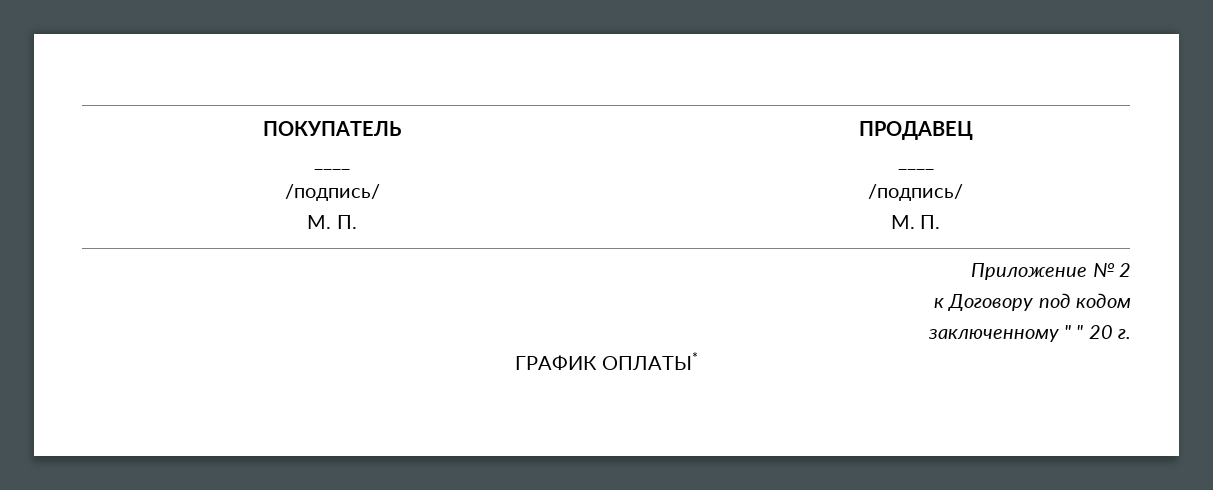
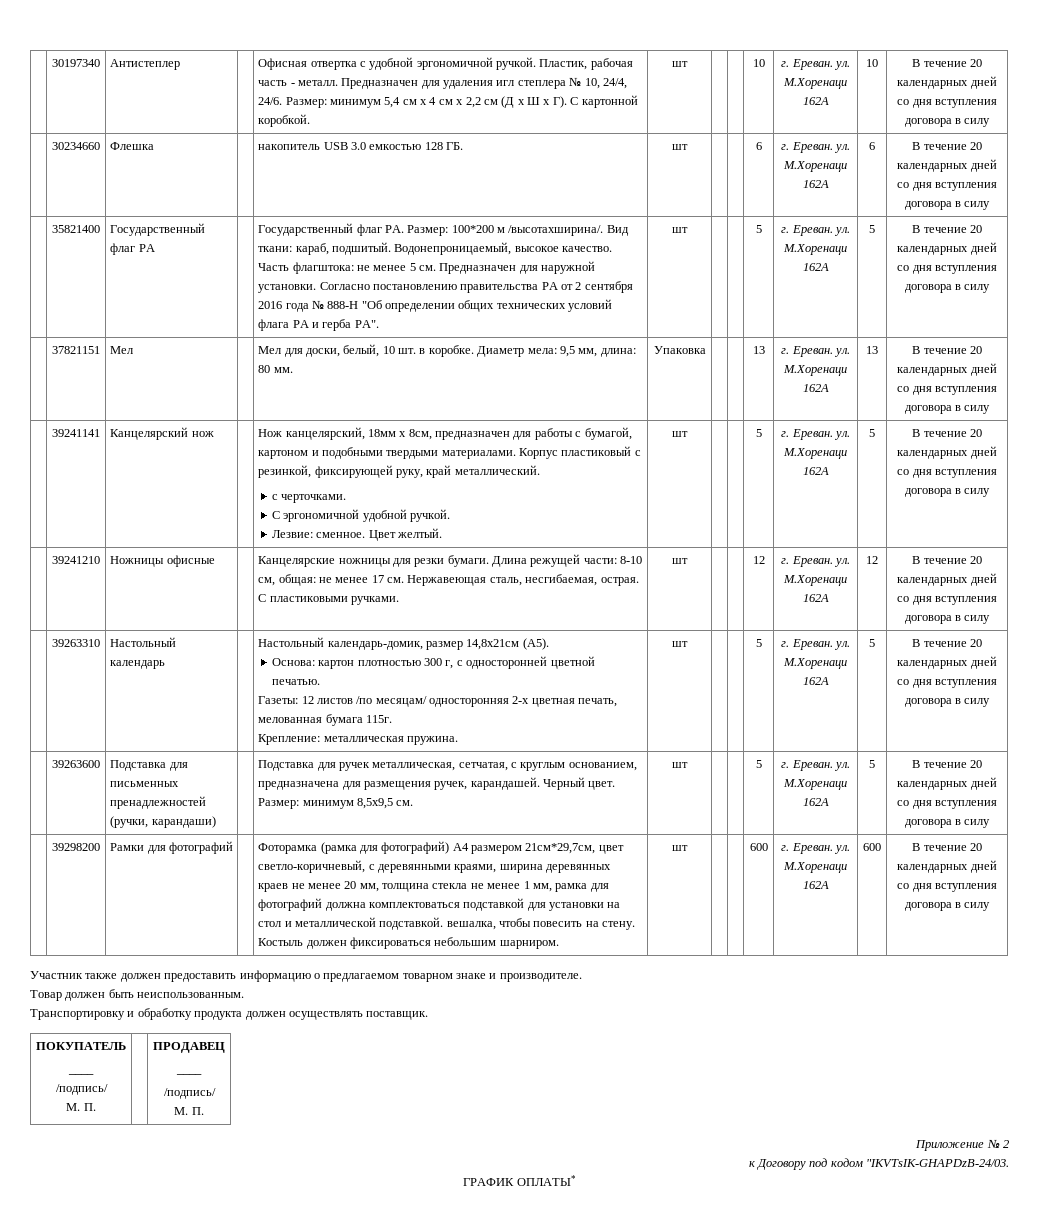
+ 30197340 | Антистеплер | | Офисная отвертка с удобной эргономичной ручкой. Пластик, рабочая часть - металл. Предназначен для удаления игл степлера № 10, 24/4, 24/6. Размер: минимум 5,4 см х 4 см х 2,2 см (Д х Ш х Г). С картонной коробкой. | шт | | | 10 | г. Ереван. ул. М.Хоренаци 162А | 10 | В течение 20 календарных дней со дня вступления договора в силу
+ | 30234660 | Флешка | | накопитель USB 3.0 емкостью 128 ГБ. | шт | | | 6 | г. Ереван. ул. М.Хоренаци 162А | 6 | В течение 20 календарных дней со дня вступления договора в силу
+ | 35821400 | Государственный флаг РА | | Государственный флаг РА. Размер: 100*200 м /высотаxширина/. Вид ткани: караб, подшитый. Водонепроницаемый, высокое качество. Часть флагштока: не менее 5 см. Предназначен для наружной установки. Согласно постановлению правительства РА от 2 сентября 2016 года № 888-Н "Об определении общих технических условий флага РА и герба РА". | шт | | | 5 | г. Ереван. ул. М.Хоренаци 162А | 5 | В течение 20 календарных дней со дня вступления договора в силу
+ | 37821151 | Мел | | Мел для доски, белый, 10 шт. в коробке. Диаметр мела: 9,5 мм, длина: 80 мм. | Упаковка | | | 13 | г. Ереван. ул. М.Хоренаци 162А | 13 | В течение 20 календарных дней со дня вступления договора в силу
+ | 39241141 | Канцелярский нож | | Нож канцелярский, 18мм х 8см, предназначен для работы с бумагой, картоном и подобными твердыми материалами. Корпус пластиковый с резинкой, фиксирующей руку, край металлический.
+ с черточками.
+ С эргономичной удобной ручкой.
+ Лезвие: сменное. Цвет желтый. | шт | | | 5 | г. Ереван. ул. М.Хоренаци 162А | 5 | В течение 20 календарных дней со дня вступления договора в силу
+ | 39241210 | Ножницы офисные | | Канцелярские ножницы для резки бумаги. Длина режущей части: 8-10 см, общая: не менее 17 см. Нержавеющая сталь, несгибаемая, острая. С пластиковыми ручками. | шт | | | 12 | г. Ереван. ул. М.Хоренаци 162А | 12 | В течение 20 календарных дней со дня вступления договора в силу
+ | 39263310 | Настольный календарь | | Настольный календарь-домик, размер 14,8х21см (А5).
+ Основа: картон плотностью 300 г, с односторонней цветной печатью.
+ Газеты: 12 листов /по месяцам/ односторонняя 2-х цветная печать, мелованная бумага 115г.
+ Крепление: металлическая пружина. | шт | | | 5 | г. Ереван. ул. М.Хоренаци 162А | 5 | В течение 20 календарных дней со дня вступления договора в силу
+ | 39263600 | Подставка для письменных пренадлежностей (ручки, карандаши) | | Подставка для ручек металлическая, сетчатая, с круглым основанием, предназначена для размещения ручек, карандашей. Черный цвет. Размер: минимум 8,5х9,5 см. | шт | | | 5 | г. Ереван. ул. М.Хоренаци 162А | 5 | В течение 20 календарных дней со дня вступления договора в силу
+ | 39298200 | Рамки для фотографий | | Фоторамка (рамка для фотографий) А4 размером 21см*29,7см, цвет светло-коричневый, с деревянными краями, ширина деревянных краев не менее 20 мм, толщина стекла не менее 1 мм, рамка для фотографий должна комплектоваться подставкой для установки на стол и металлической подставкой. вешалка, чтобы повесить на стену. Костыль должен фиксироваться небольшим шарниром. | шт | | | 600 | г. Ереван. ул. М.Хоренаци 162А | 600 | В течение 20 календарных дней со дня вступления договора в силу
+ Участник также должен предоставить информацию о предлагаемом товарном знаке и производителе.
+ Товар должен быть неиспользованным.
+ Транспортировку и обработку продукта должен осуществлять поставщик.
- к Договору под кодом
- заключенному " " 20 г.
+ к Договору под кодом "IKVTsIK-GHAPDzB-24/03.

